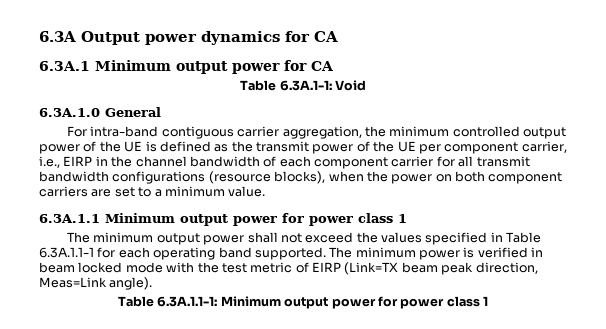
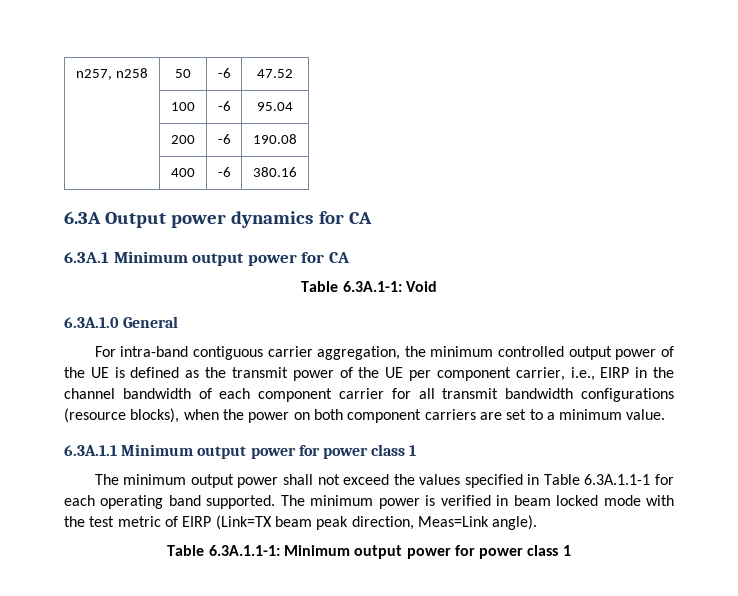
+ n257, n258 | 50 | -6 | 47.52
+ | 100 | -6 | 95.04
+ | 200 | -6 | 190.08
+ | 400 | -6 | 380.16

